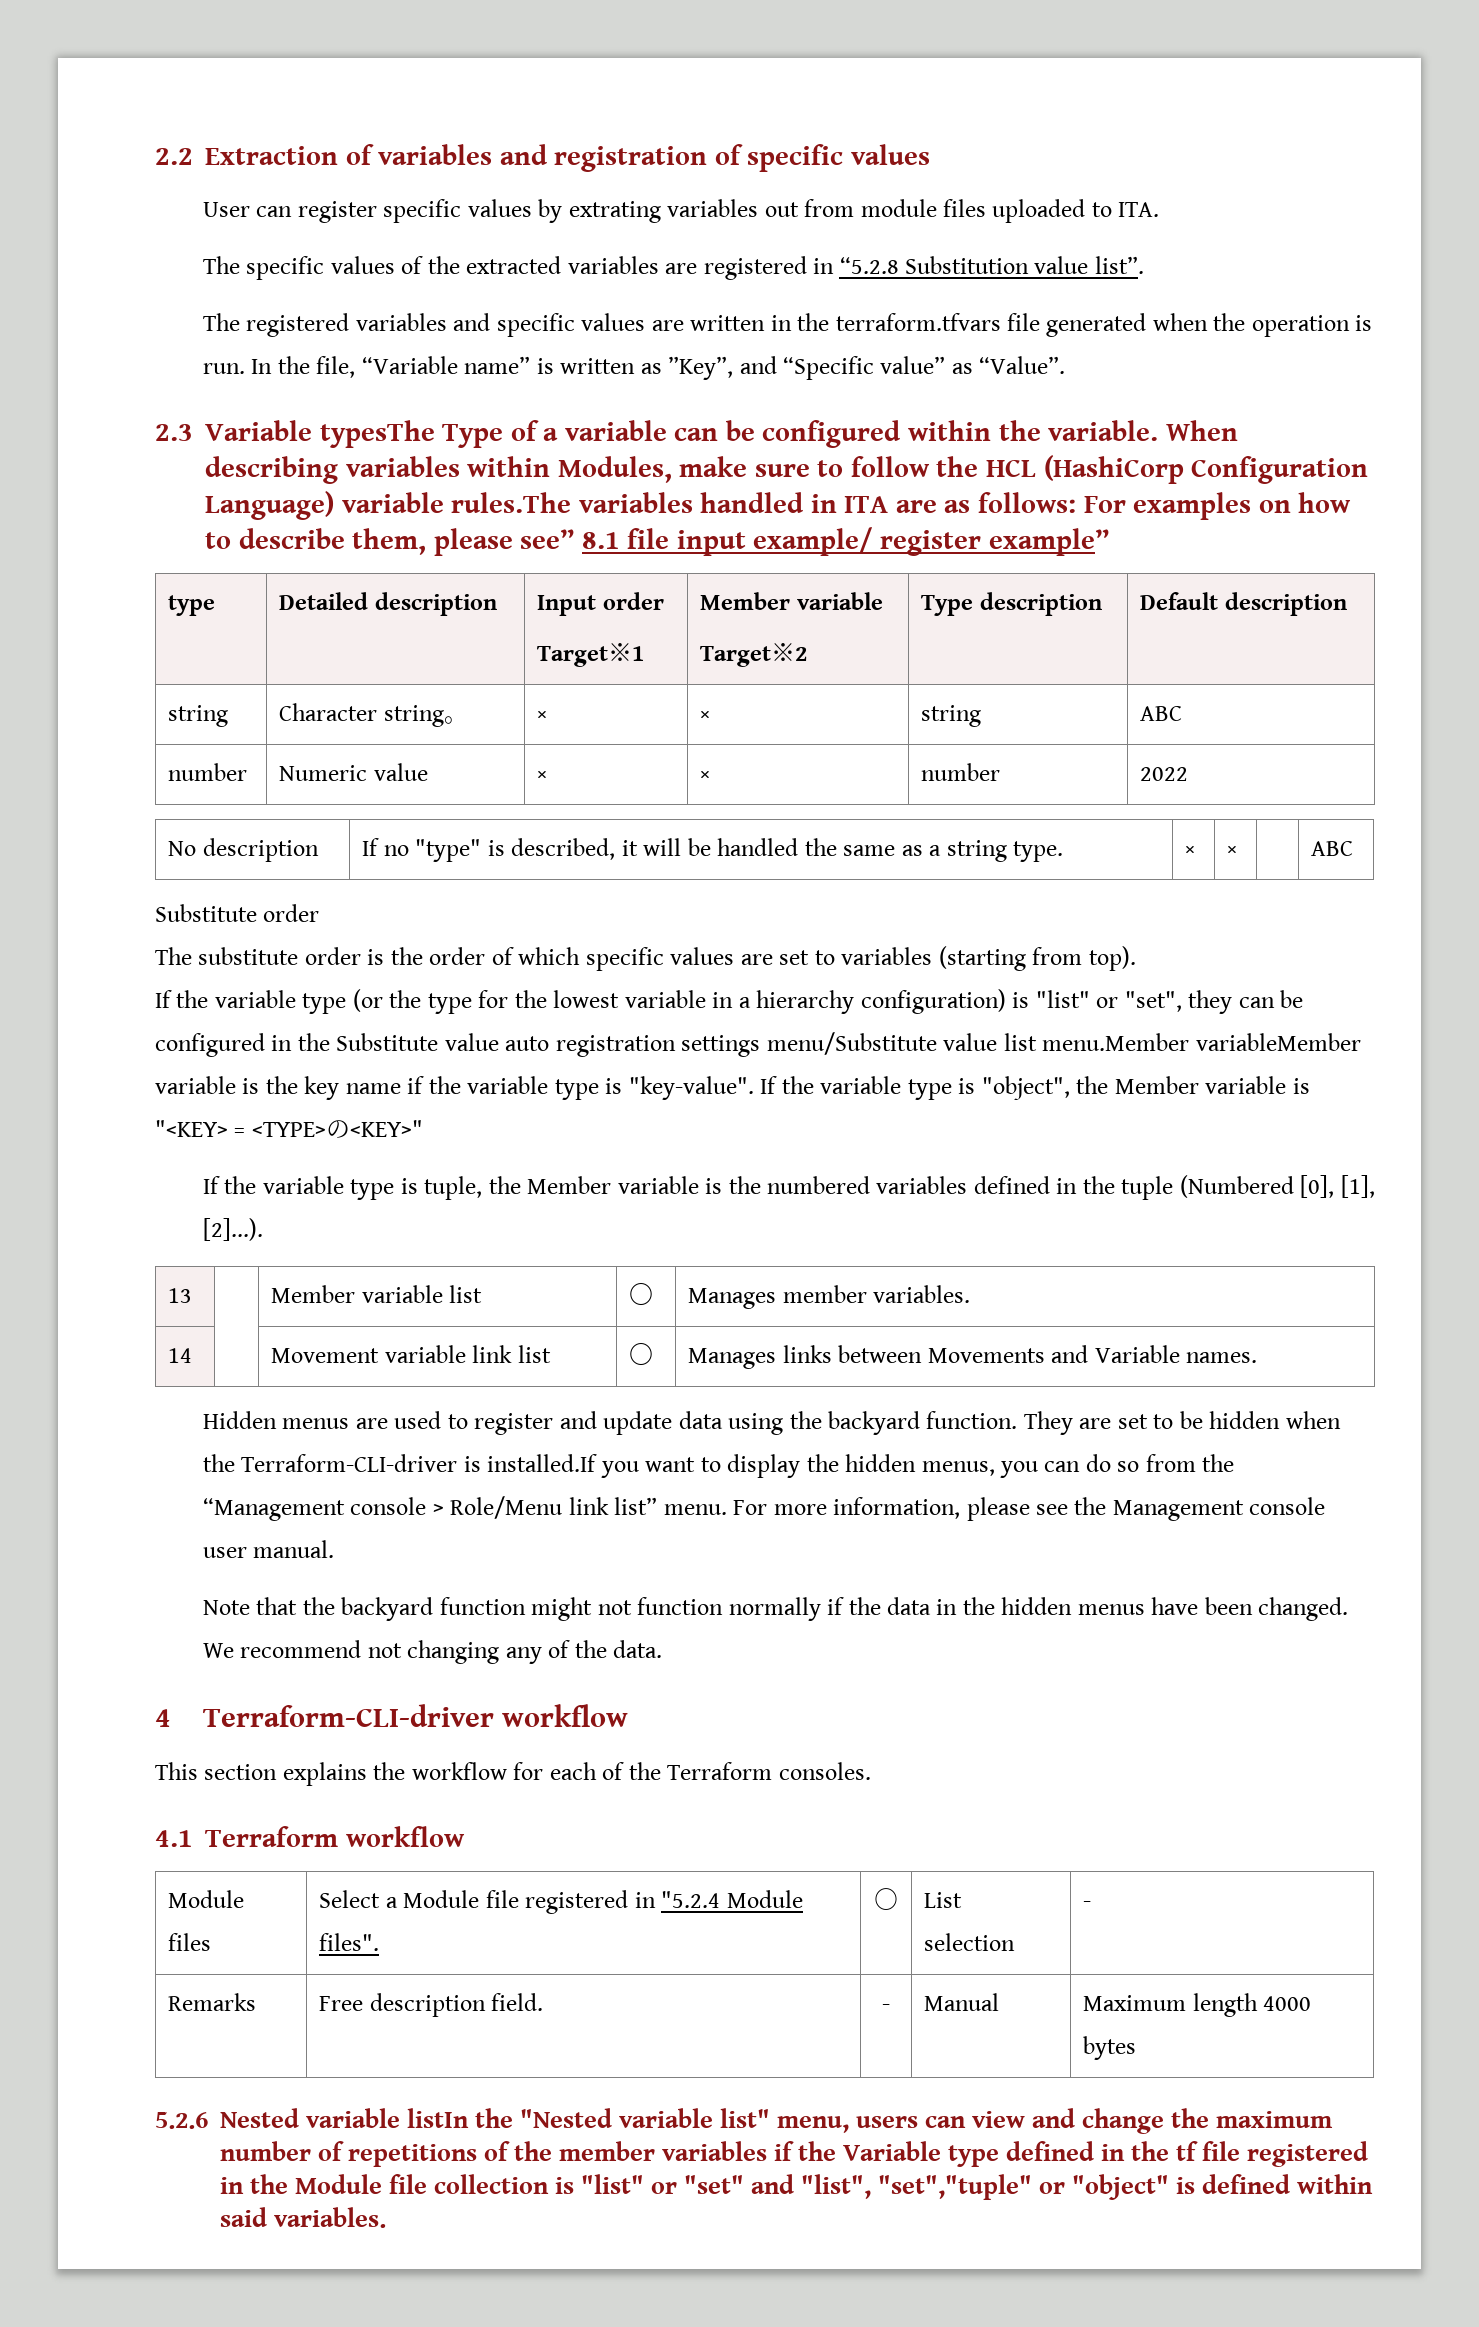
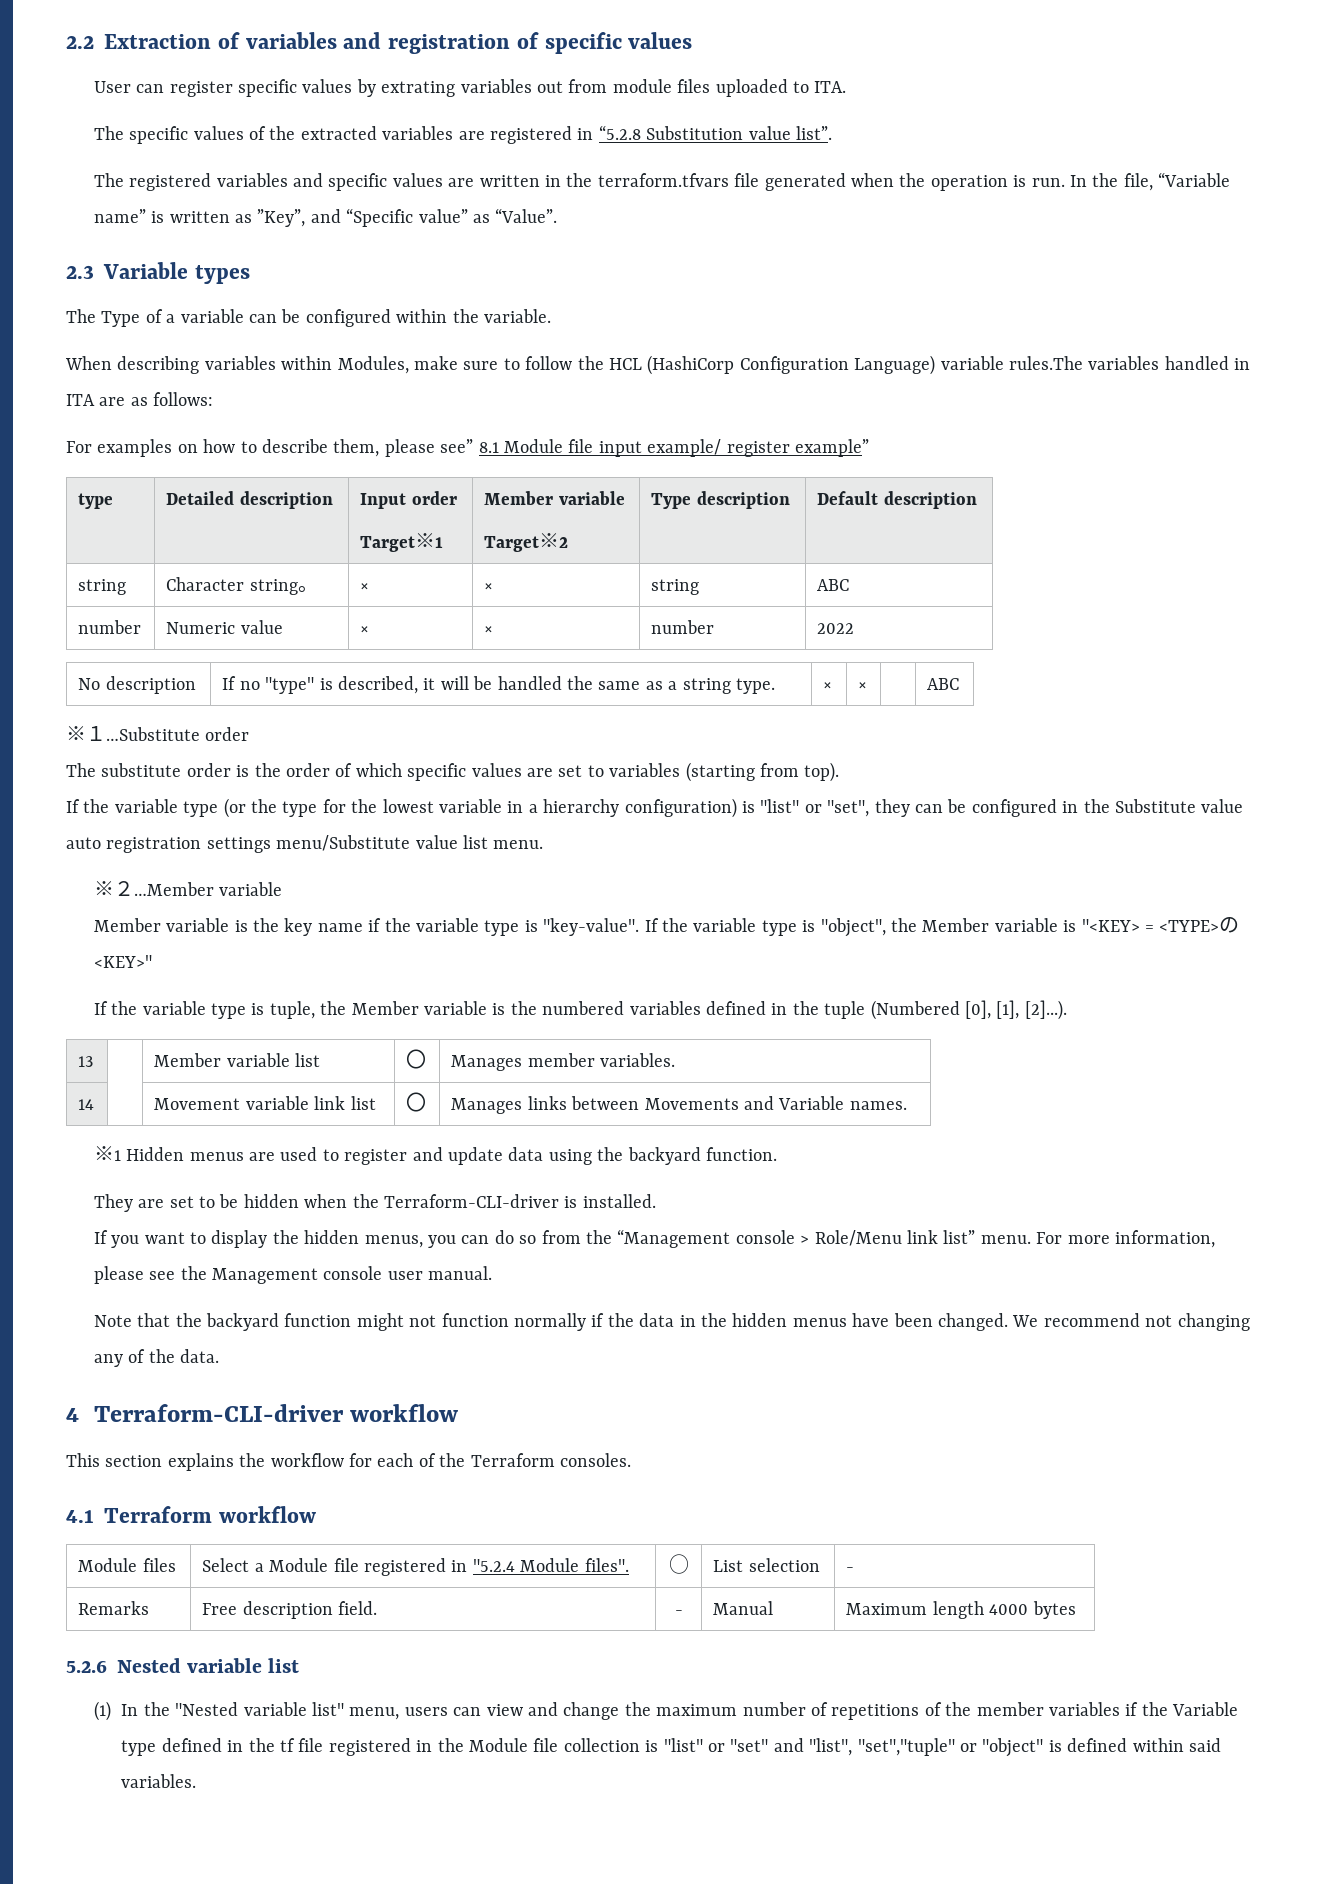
- 2.3 Variable typesThe Type of a variable can be configured within the variable. When describing variables within Modules, make sure to follow the HCL (HashiCorp Configuration Language) variable rules.The variables handled in ITA are as follows: For examples on how to describe them, please see” 8.1 file input example/ register example”
+ 2.3 Variable types
+ The Type of a variable can be configured within the variable.
+ When describing variables within Modules, make sure to follow the HCL (HashiCorp Configuration Language) variable rules.The variables handled in ITA are as follows:
+ For examples on how to describe them, please see” 8.1 Module file input example/ register example”
- Substitute order
+ ※１…Substitute order
- If the variable type (or the type for the lowest variable in a hierarchy configuration) is "list" or "set", they can be configured in the Substitute value auto registration settings menu/Substitute value list menu.Member variableMember variable is the key name if the variable type is "key-value".
+ If the variable type (or the type for the lowest variable in a hierarchy configuration) is "list" or "set", they can be configured in the Substitute value auto registration settings menu/Substitute value list menu.
+ ※２…Member variable
+ Member variable is the key name if the variable type is "key-value".
- Hidden menus are used to register and update data using the backyard function. They are set to be hidden when the Terraform-CLI-driver is installed.If you want to display the hidden menus, you can do so from the “Management console > Role/Menu link list” menu.
+ ※1 Hidden menus are used to register and update data using the backyard function.
+ They are set to be hidden when the Terraform-CLI-driver is installed.
+ If you want to display the hidden menus, you can do so from the “Management console > Role/Menu link list” menu.
- 5.2.6 Nested variable listIn the "Nested variable list" menu, users can view and change the maximum number of repetitions of the member variables if the Variable type defined in the tf file registered in the Module file collection is "list" or "set" and "list", "set","tuple" or "object" is defined within said variables.
+ 5.2.6 Nested variable list
+ (1) In the "Nested variable list" menu, users can view and change the maximum number of repetitions of the member variables if the Variable type defined in the tf file registered in the Module file collection is "list" or "set" and "list", "set","tuple" or "object" is defined within said variables.

